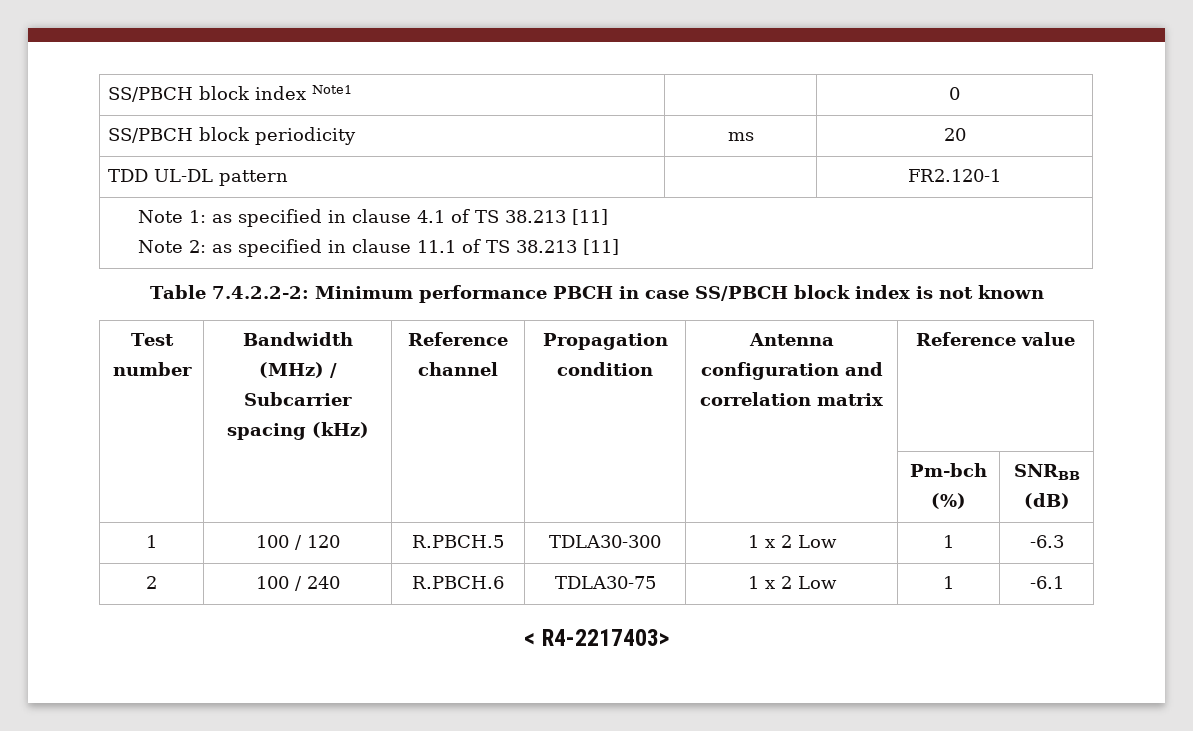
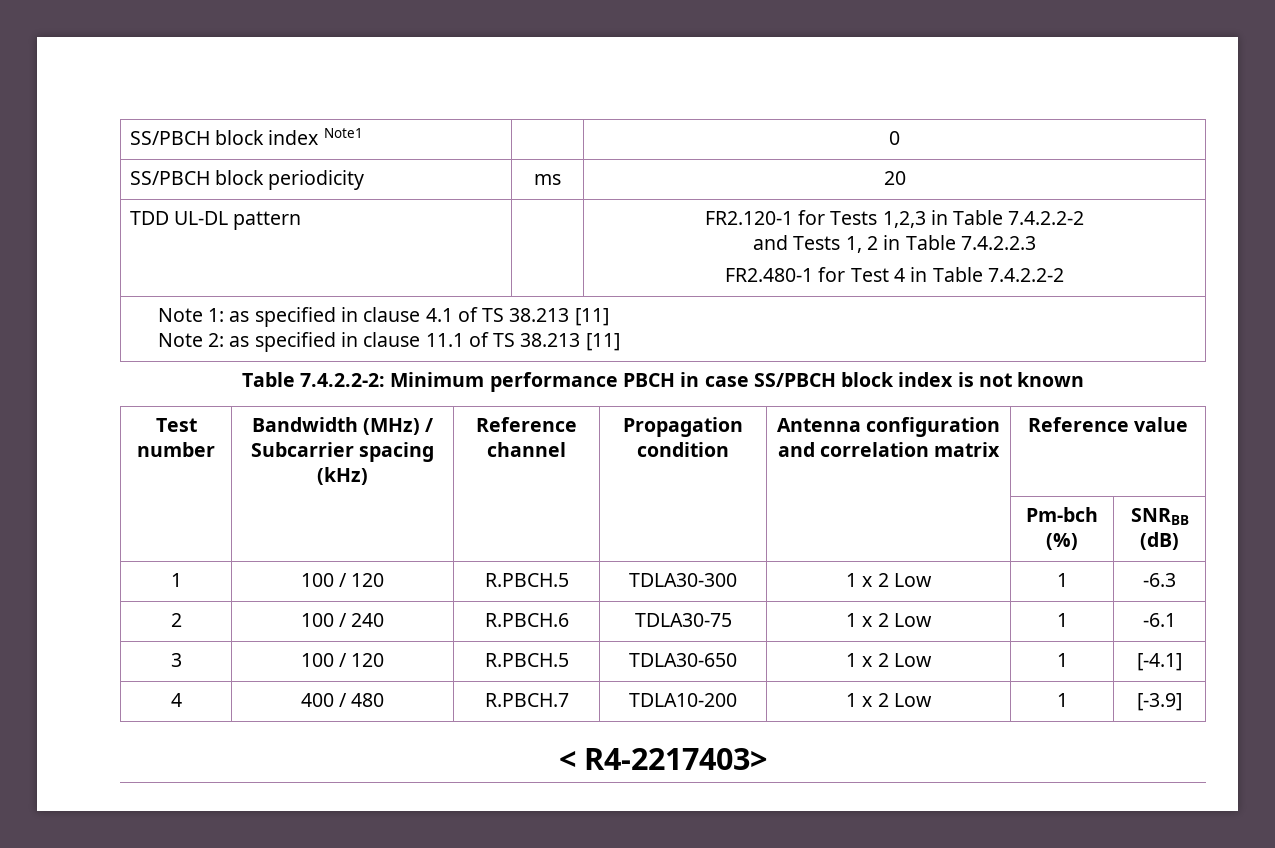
- TDD UL-DL pattern | | FR2.120-1
+ TDD UL-DL pattern | | FR2.120-1 for Tests 1,2,3 in Table 7.4.2.2-2
+ and Tests 1, 2 in Table 7.4.2.2.3
+ FR2.480-1 for Test 4 in Table 7.4.2.2-2
+ 3 | 100 / 120 | R.PBCH.5 | TDLA30-650 | 1 x 2 Low | 1 | [-4.1]
+ 4 | 400 / 480 | R.PBCH.7 | TDLA10-200 | 1 x 2 Low | 1 | [-3.9]

